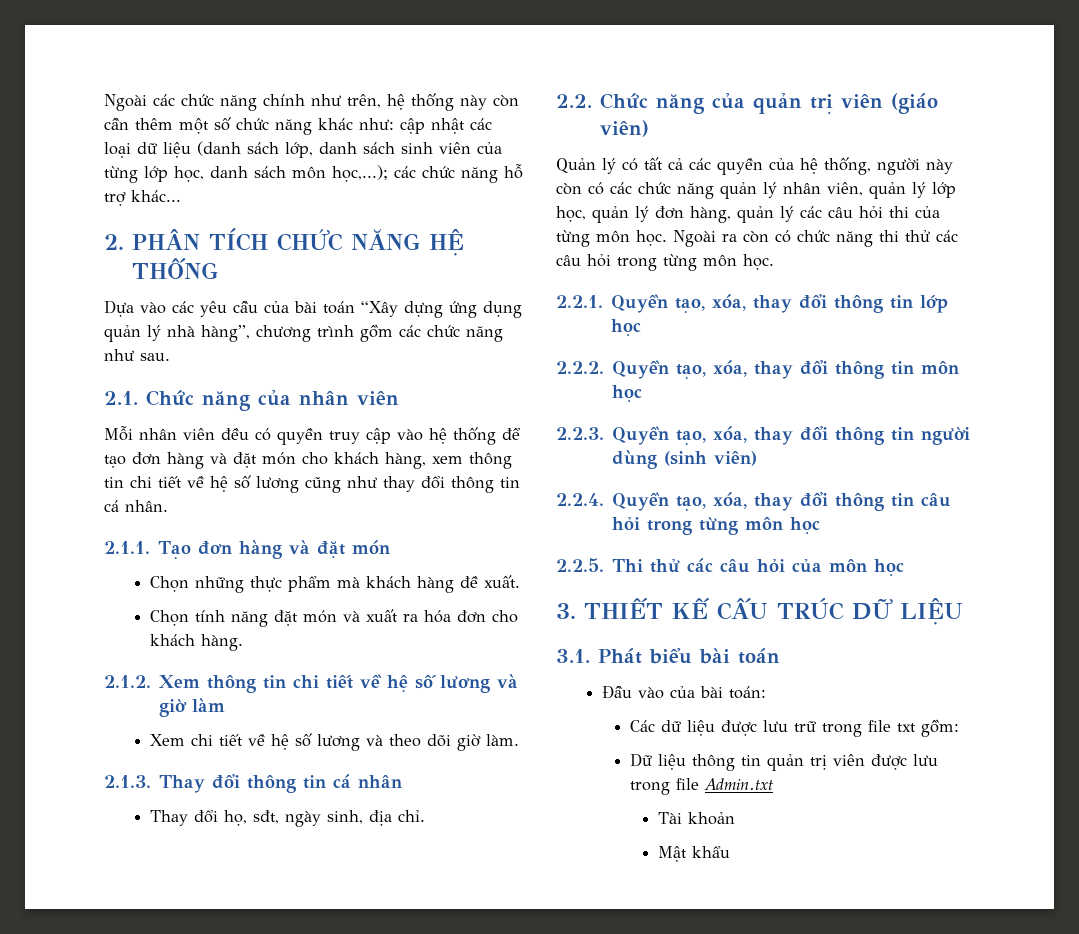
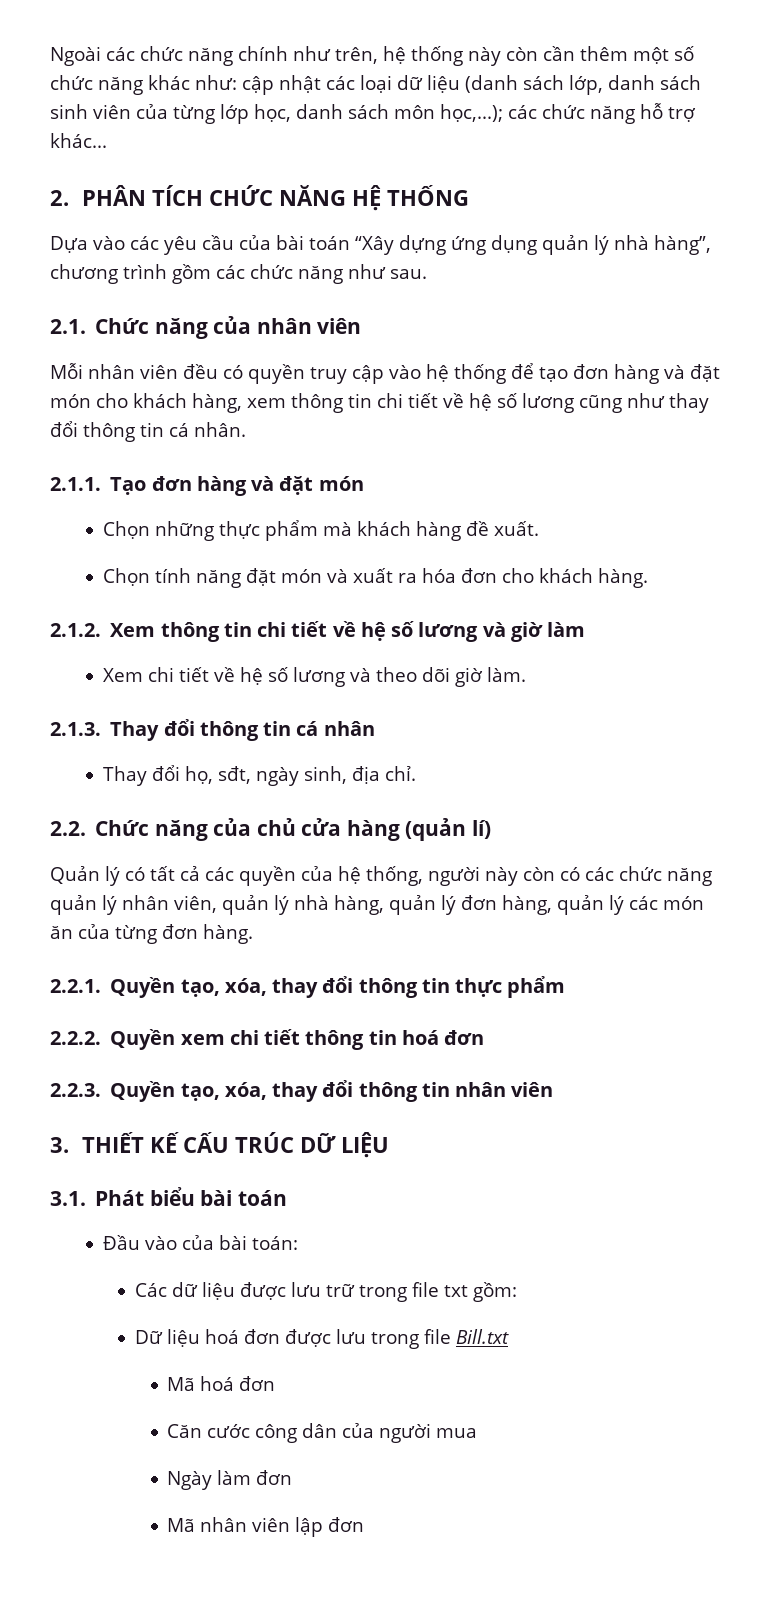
- 2.2. Chức năng của quản trị viên (giáo viên)
+ 2.2. Chức năng của chủ cửa hàng (quản lí)
- Quản lý có tất cả các quyền của hệ thống, người này còn có các chức năng quản lý nhân viên, quản lý lớp học, quản lý đơn hàng, quản lý các câu hỏi thi của từng môn học. Ngoài ra còn có chức năng thi thử các câu hỏi trong từng môn học.
+ Quản lý có tất cả các quyền của hệ thống, người này còn có các chức năng quản lý nhân viên, quản lý nhà hàng, quản lý đơn hàng, quản lý các món ăn của từng đơn hàng.
- 2.2.1. Quyền tạo, xóa, thay đổi thông tin lớp học
- 2.2.2. Quyền tạo, xóa, thay đổi thông tin môn học
- 2.2.3. Quyền tạo, xóa, thay đổi thông tin người dùng (sinh viên)
- 2.2.4. Quyền tạo, xóa, thay đổi thông tin câu hỏi trong từng môn học
- 2.2.5. Thi thử các câu hỏi của môn học
+ 2.2.1. Quyền tạo, xóa, thay đổi thông tin thực phẩm
+ 2.2.2. Quyền xem chi tiết thông tin hoá đơn
+ 2.2.3. Quyền tạo, xóa, thay đổi thông tin nhân viên
- Dữ liệu thông tin quản trị viên được lưu trong file Admin.txt
- Tài khoản
- Mật khẩu
+ Dữ liệu hoá đơn được lưu trong file Bill.txt
+ Mã hoá đơn
+ Căn cước công dân của người mua
+ Ngày làm đơn
+ Mã nhân viên lập đơn

